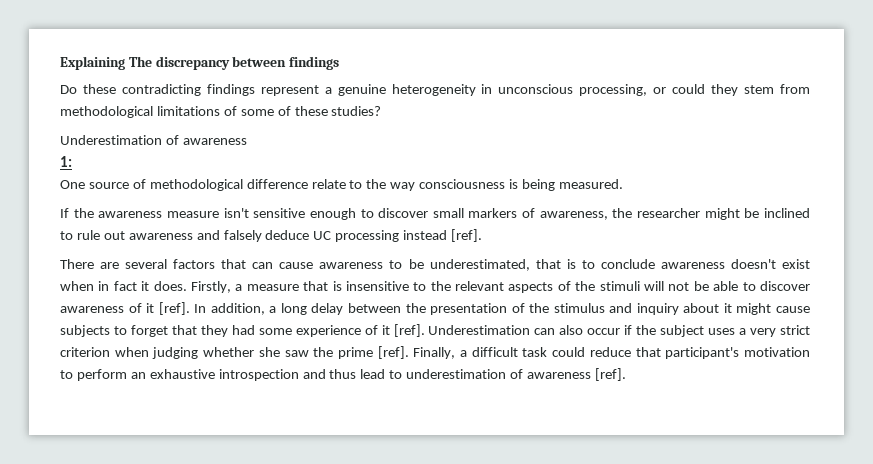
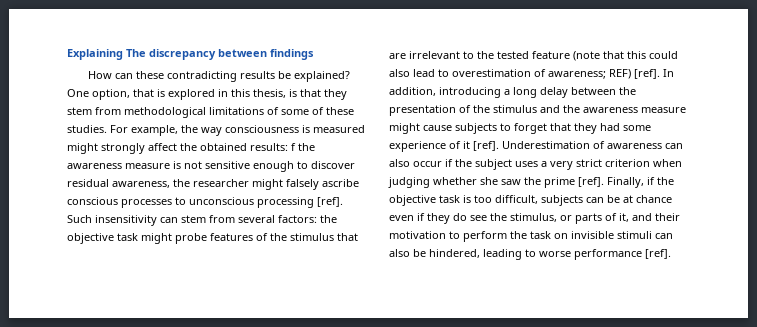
- Do these contradicting findings represent a genuine heterogeneity in unconscious processing, or could they stem from methodological limitations of some of these studies?
- Underestimation of awareness
- 1:
- One source of methodological difference relate to the way consciousness is being measured.
- If the awareness measure isn't sensitive enough to discover small markers of awareness, the researcher might be inclined to rule out awareness and falsely deduce UC processing instead [ref].
- There are several factors that can cause awareness to be underestimated, that is to conclude awareness doesn't exist when in fact it does. Firstly, a measure that is insensitive to the relevant aspects of the stimuli will not be able to discover awareness of it [ref].
+ How can these contradicting results be explained? One option, that is explored in this thesis, is that they stem from methodological limitations of some of these studies. For example, the way consciousness is measured might strongly affect the obtained results: f the awareness measure is not sensitive enough to discover residual awareness, the researcher might falsely ascribe conscious processes to unconscious processing [ref]. Such insensitivity can stem from several factors: the objective task might probe features of the stimulus that are irrelevant to the tested feature (note that this could also lead to overestimation of awareness; REF) [ref].
- In addition, a long delay between the presentation of the stimulus and inquiry about it might cause subjects to forget that they had some experience of it [ref].
+ In addition, introducing a long delay between the presentation of the stimulus and the awareness measure might cause subjects to forget that they had some experience of it [ref].
- Underestimation can also occur if the subject uses a very strict criterion when judging whether she saw the prime [ref].
+ Underestimation of awareness can also occur if the subject uses a very strict criterion when judging whether she saw the prime [ref].
- Finally, a difficult task could reduce that participant's motivation to perform an exhaustive introspection and thus lead to underestimation of awareness [ref].
+ Finally, if the objective task is too difficult, subjects can be at chance even if they do see the stimulus, or parts of it, and their motivation to perform the task on invisible stimuli can also be hindered, leading to worse performance [ref].

